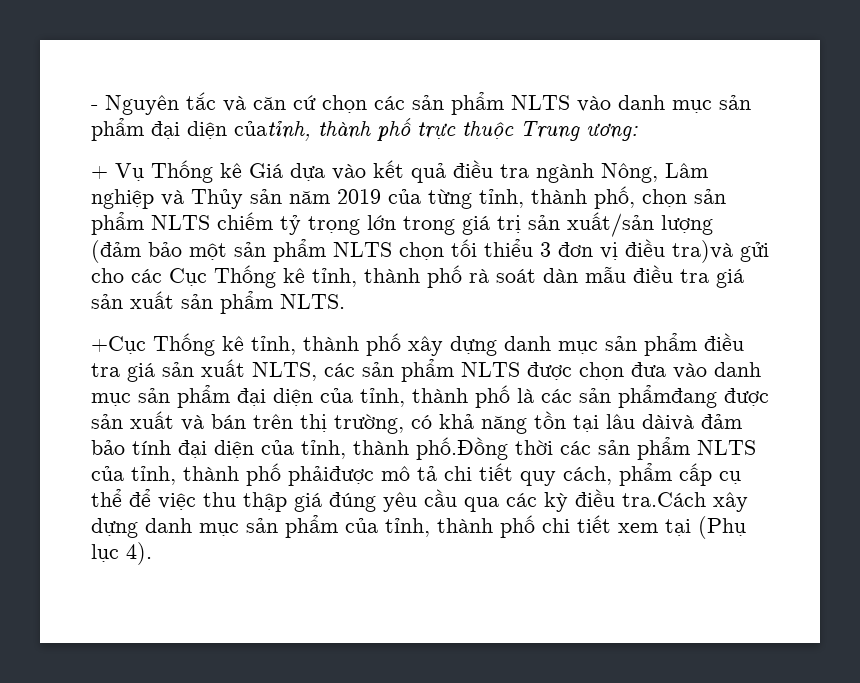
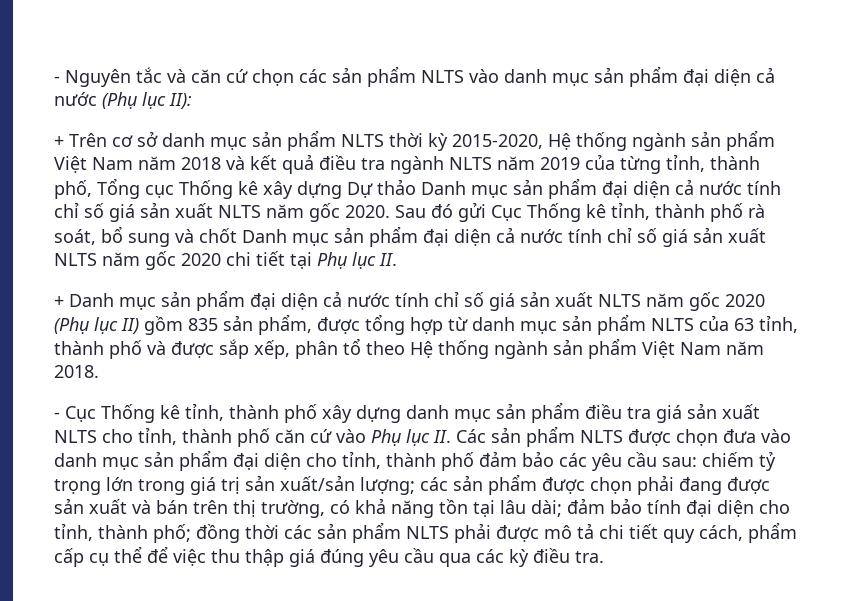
- - Nguyên tắc và căn cứ chọn các sản phẩm NLTS vào danh mục sản phẩm đại diện củatỉnh, thành phố trực thuộc Trung ương:
- + Vụ Thống kê Giá dựa vào kết quả điều tra ngành Nông, Lâm nghiệp và Thủy sản năm 2019 của từng tỉnh, thành phố, chọn sản phẩm NLTS chiếm tỷ trọng lớn trong giá trị sản xuất/sản lượng (đảm bảo một sản phẩm NLTS chọn tối thiểu 3 đơn vị điều tra)và gửi cho các Cục Thống kê tỉnh, thành phố rà soát dàn mẫu điều tra giá sản xuất sản phẩm NLTS.
- +Cục Thống kê tỉnh, thành phố xây dựng danh mục sản phẩm điều tra giá sản xuất NLTS, các sản phẩm NLTS được chọn đưa vào danh mục sản phẩm đại diện của tỉnh, thành phố là các sản phẩmđang được sản xuất và bán trên thị trường, có khả năng tồn tại lâu dàivà đảm bảo tính đại diện của tỉnh, thành phố.Đồng thời các sản phẩm NLTS của tỉnh, thành phố phảiđược mô tả chi tiết quy cách, phẩm cấp cụ thể để việc thu thập giá đúng yêu cầu qua các kỳ điều tra.Cách xây dựng danh mục sản phẩm của tỉnh, thành phố chi tiết xem tại (Phụ lục 4).
+ - Nguyên tắc và căn cứ chọn các sản phẩm NLTS vào danh mục sản phẩm đại diện cả nước (Phụ lục II):
+ + Trên cơ sở danh mục sản phẩm NLTS thời kỳ 2015-2020, Hệ thống ngành sản phẩm Việt Nam năm 2018 và kết quả điều tra ngành NLTS năm 2019 của từng tỉnh, thành phố, Tổng cục Thống kê xây dựng Dự thảo Danh mục sản phẩm đại diện cả nước tính chỉ số giá sản xuất NLTS năm gốc 2020. Sau đó gửi Cục Thống kê tỉnh, thành phố rà soát, bổ sung và chốt Danh mục sản phẩm đại diện cả nước tính chỉ số giá sản xuất NLTS năm gốc 2020 chi tiết tại Phụ lục II.
+ + Danh mục sản phẩm đại diện cả nước tính chỉ số giá sản xuất NLTS năm gốc 2020 (Phụ lục II) gồm 835 sản phẩm, được tổng hợp từ danh mục sản phẩm NLTS của 63 tỉnh, thành phố và được sắp xếp, phân tổ theo Hệ thống ngành sản phẩm Việt Nam năm 2018.
+ - Cục Thống kê tỉnh, thành phố xây dựng danh mục sản phẩm điều tra giá sản xuất NLTS cho tỉnh, thành phố căn cứ vào Phụ lục II. Các sản phẩm NLTS được chọn đưa vào danh mục sản phẩm đại diện cho tỉnh, thành phố đảm bảo các yêu cầu sau: chiếm tỷ trọng lớn trong giá trị sản xuất/sản lượng; các sản phẩm được chọn phải đang được sản xuất và bán trên thị trường, có khả năng tồn tại lâu dài; đảm bảo tính đại diện cho tỉnh, thành phố; đồng thời các sản phẩm NLTS phải được mô tả chi tiết quy cách, phẩm cấp cụ thể để việc thu thập giá đúng yêu cầu qua các kỳ điều tra.

